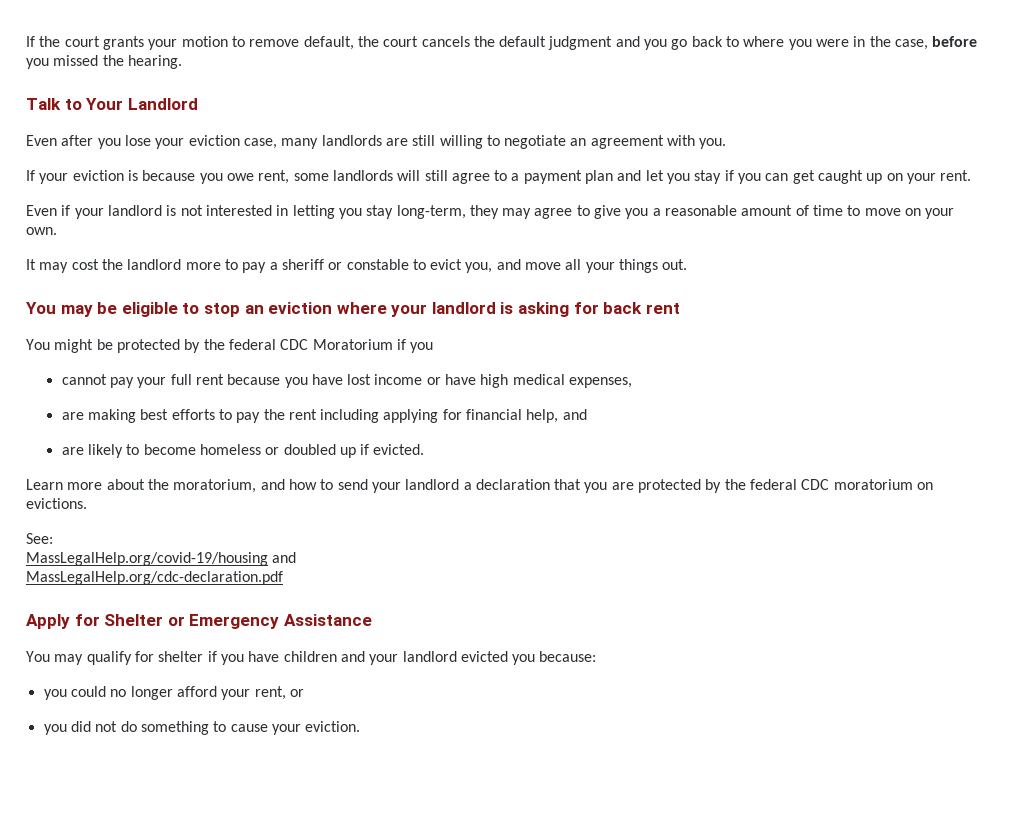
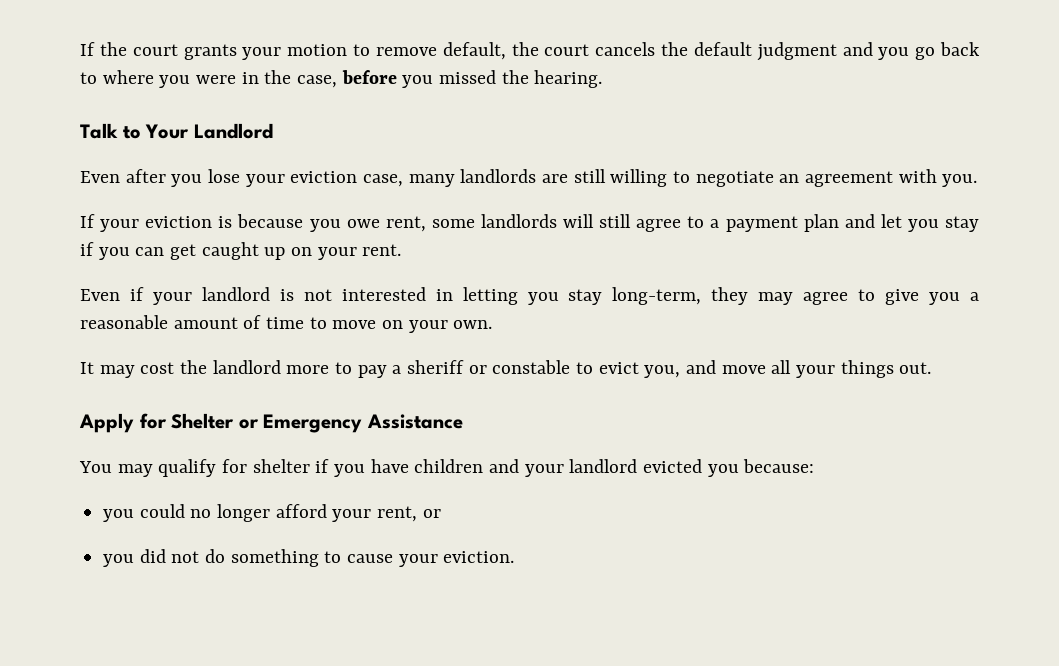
- You may be eligible to stop an eviction where your landlord is asking for back rent
- You might be protected by the federal CDC Moratorium if you
- cannot pay your full rent because you have lost income or have high medical expenses,
- are making best efforts to pay the rent including applying for financial help, and
- are likely to become homeless or doubled up if evicted.
- Learn more about the moratorium, and how to send your landlord a declaration that you are protected by the federal CDC moratorium on evictions.
- See:
- MassLegalHelp.org/covid-19/housing and
- MassLegalHelp.org/cdc-declaration.pdf

